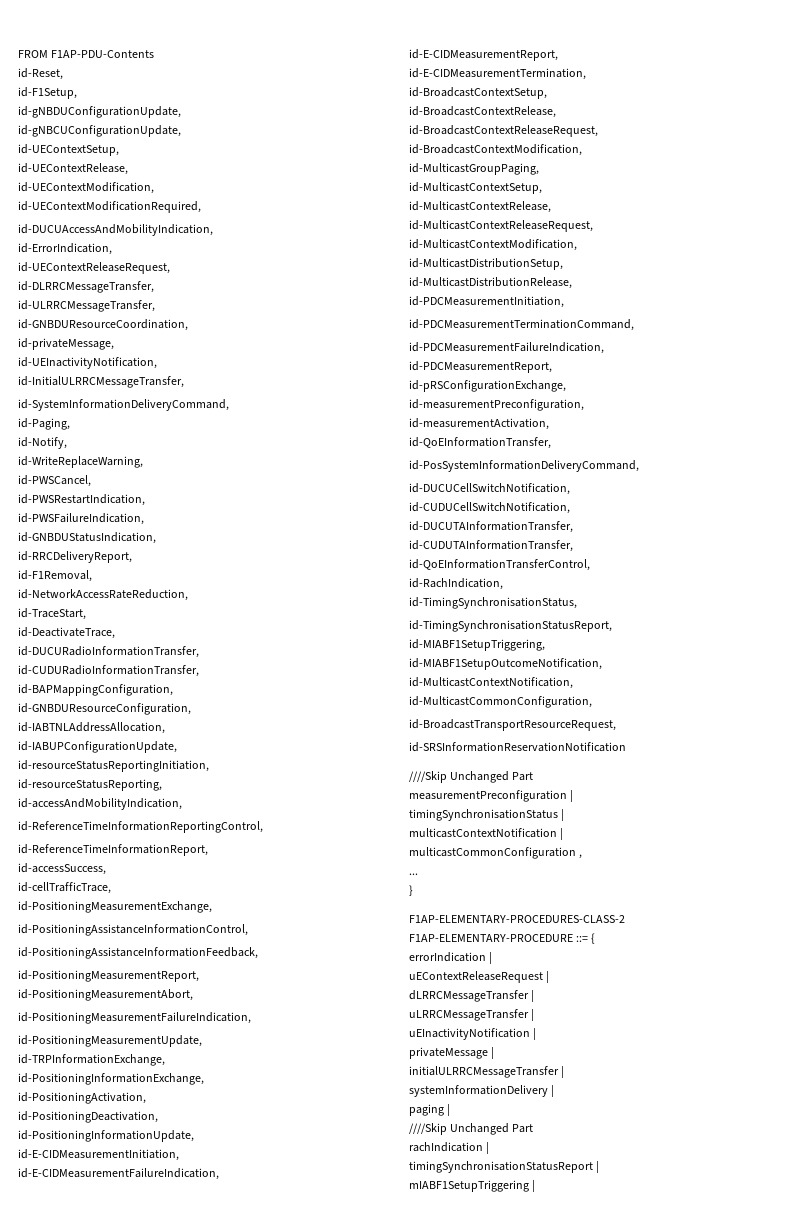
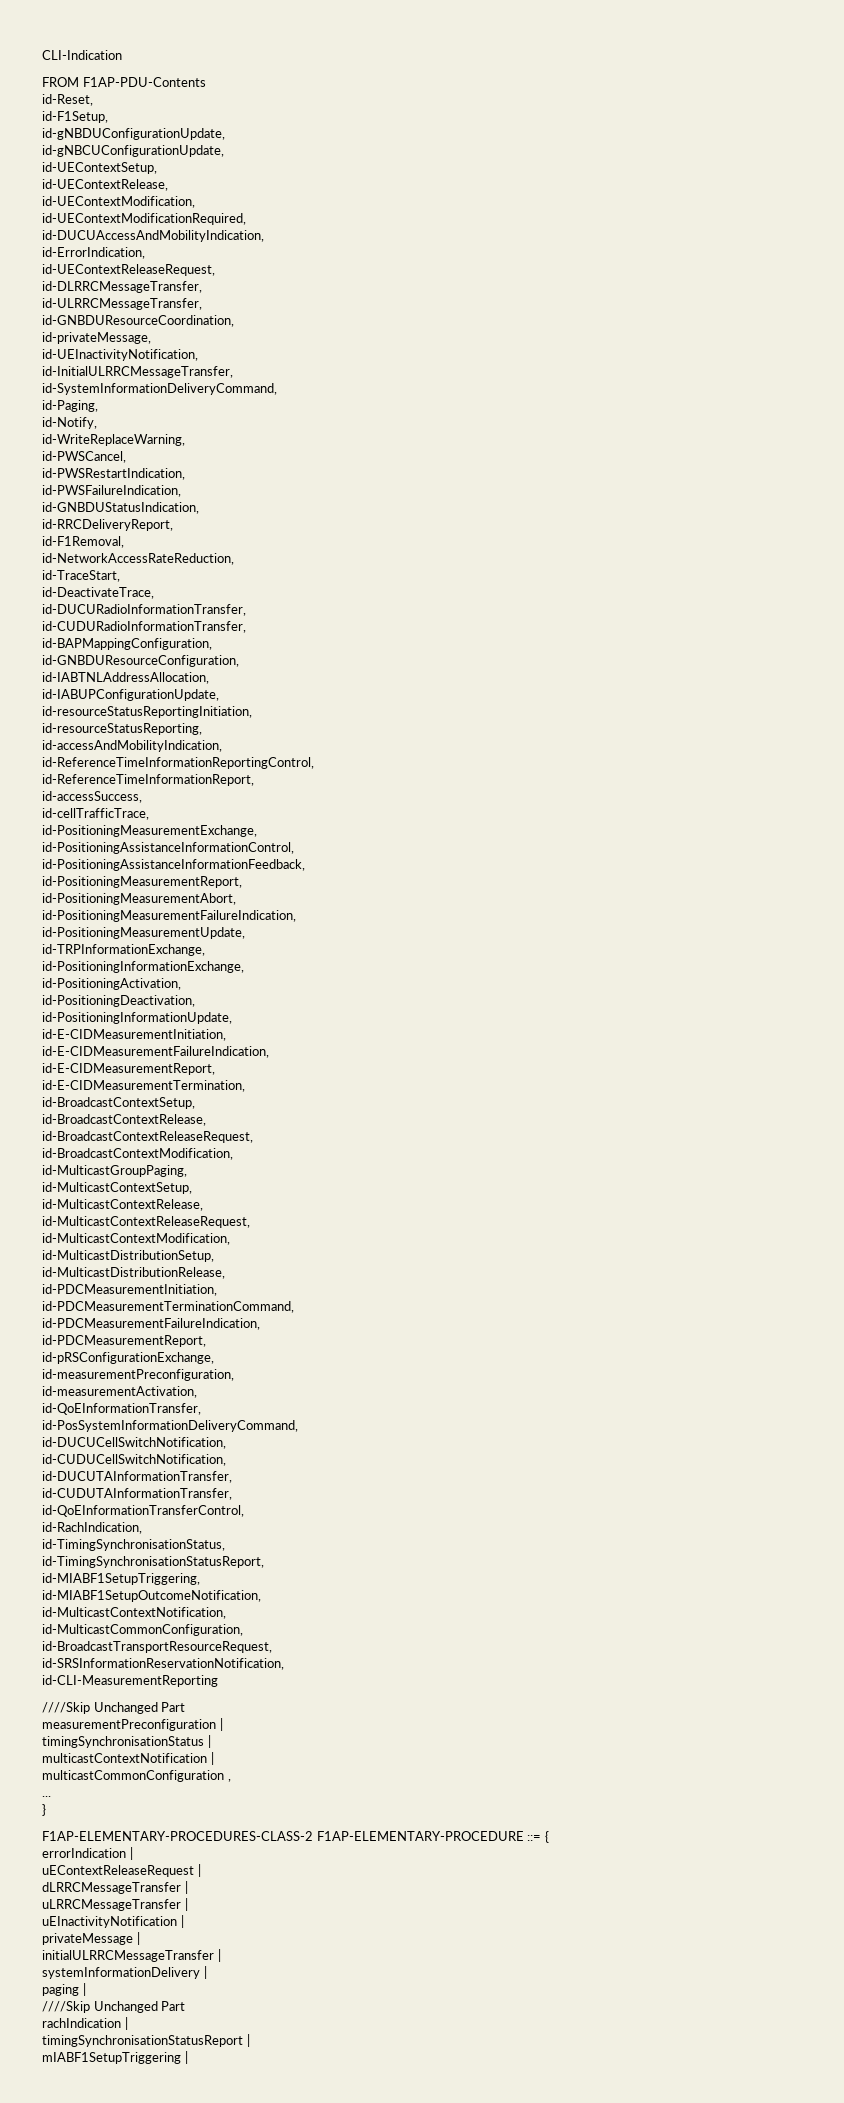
+ CLI-Indication
- id-SRSInformationReservationNotification
+ id-SRSInformationReservationNotification,
+ id-CLI-MeasurementReporting

